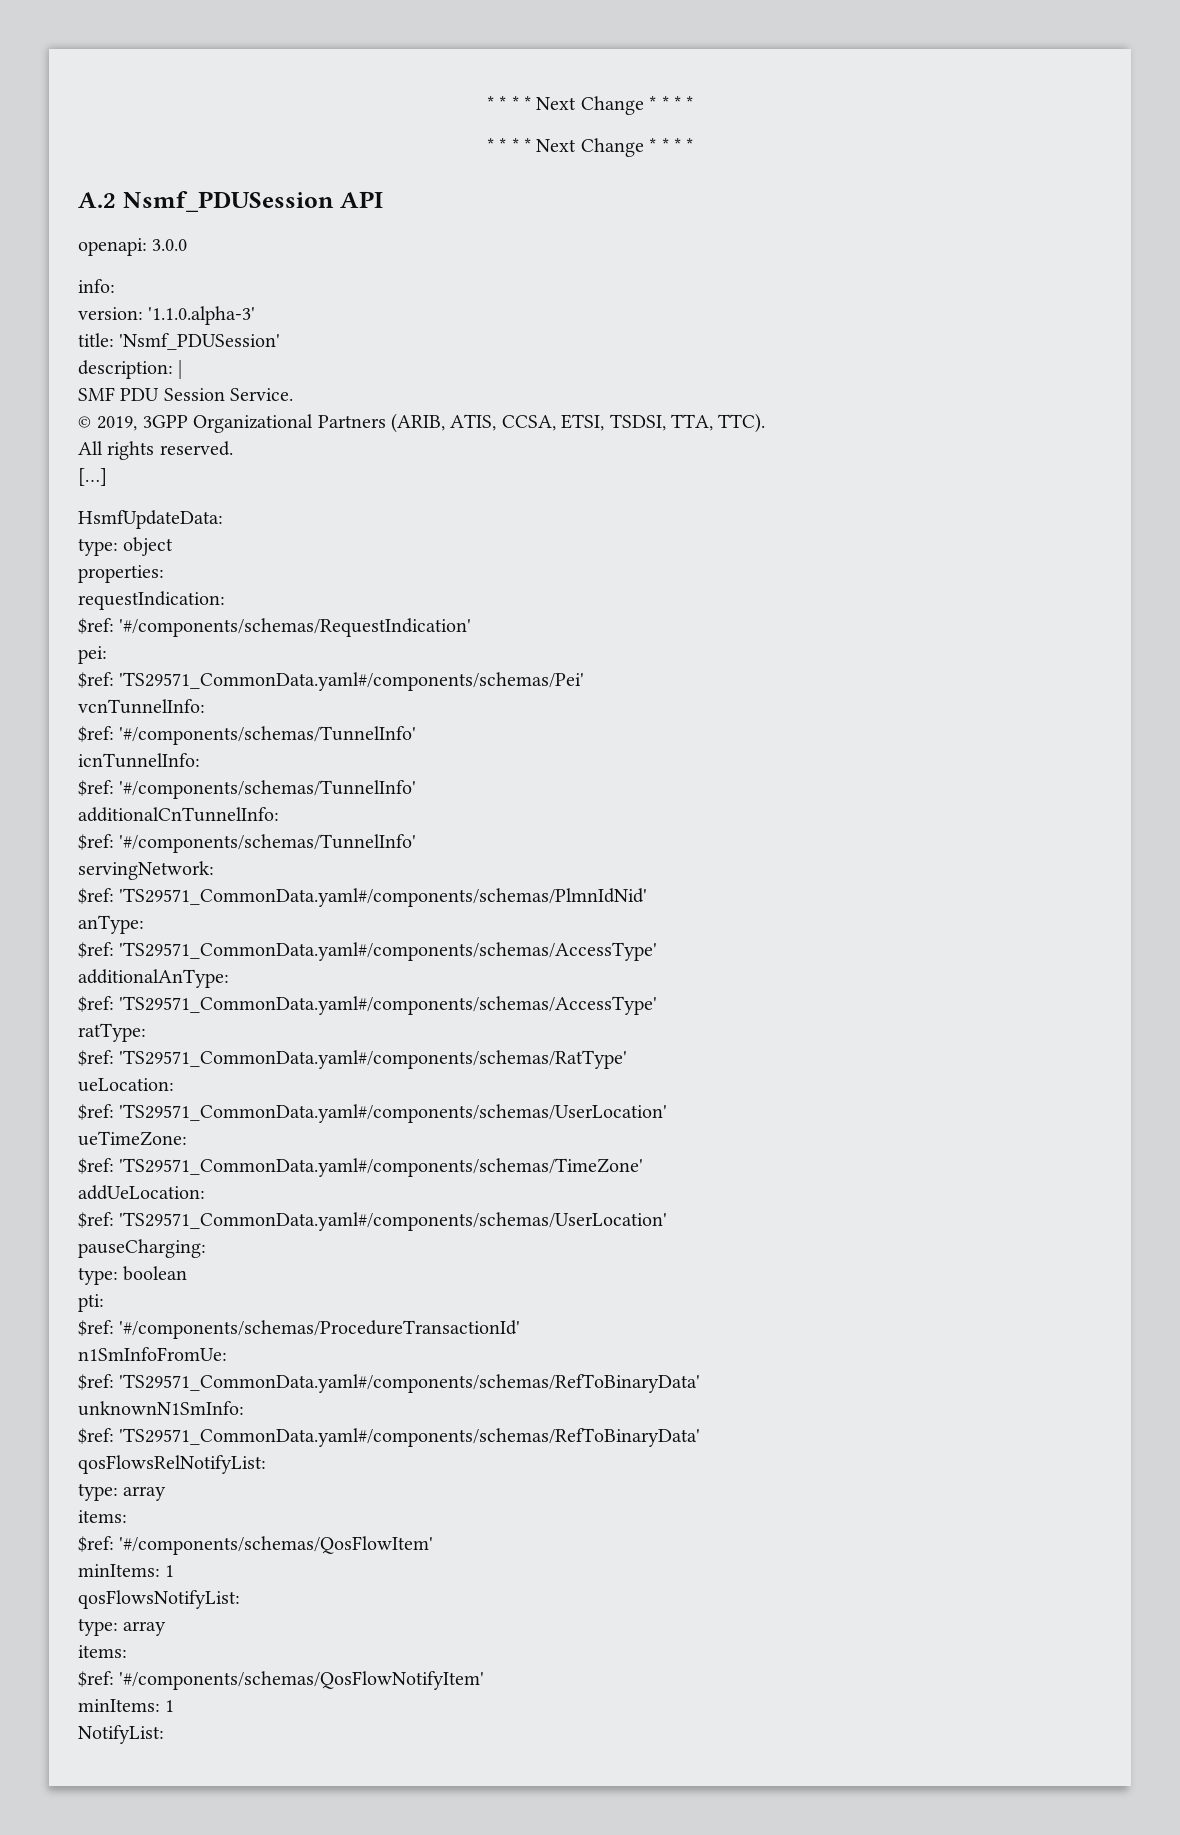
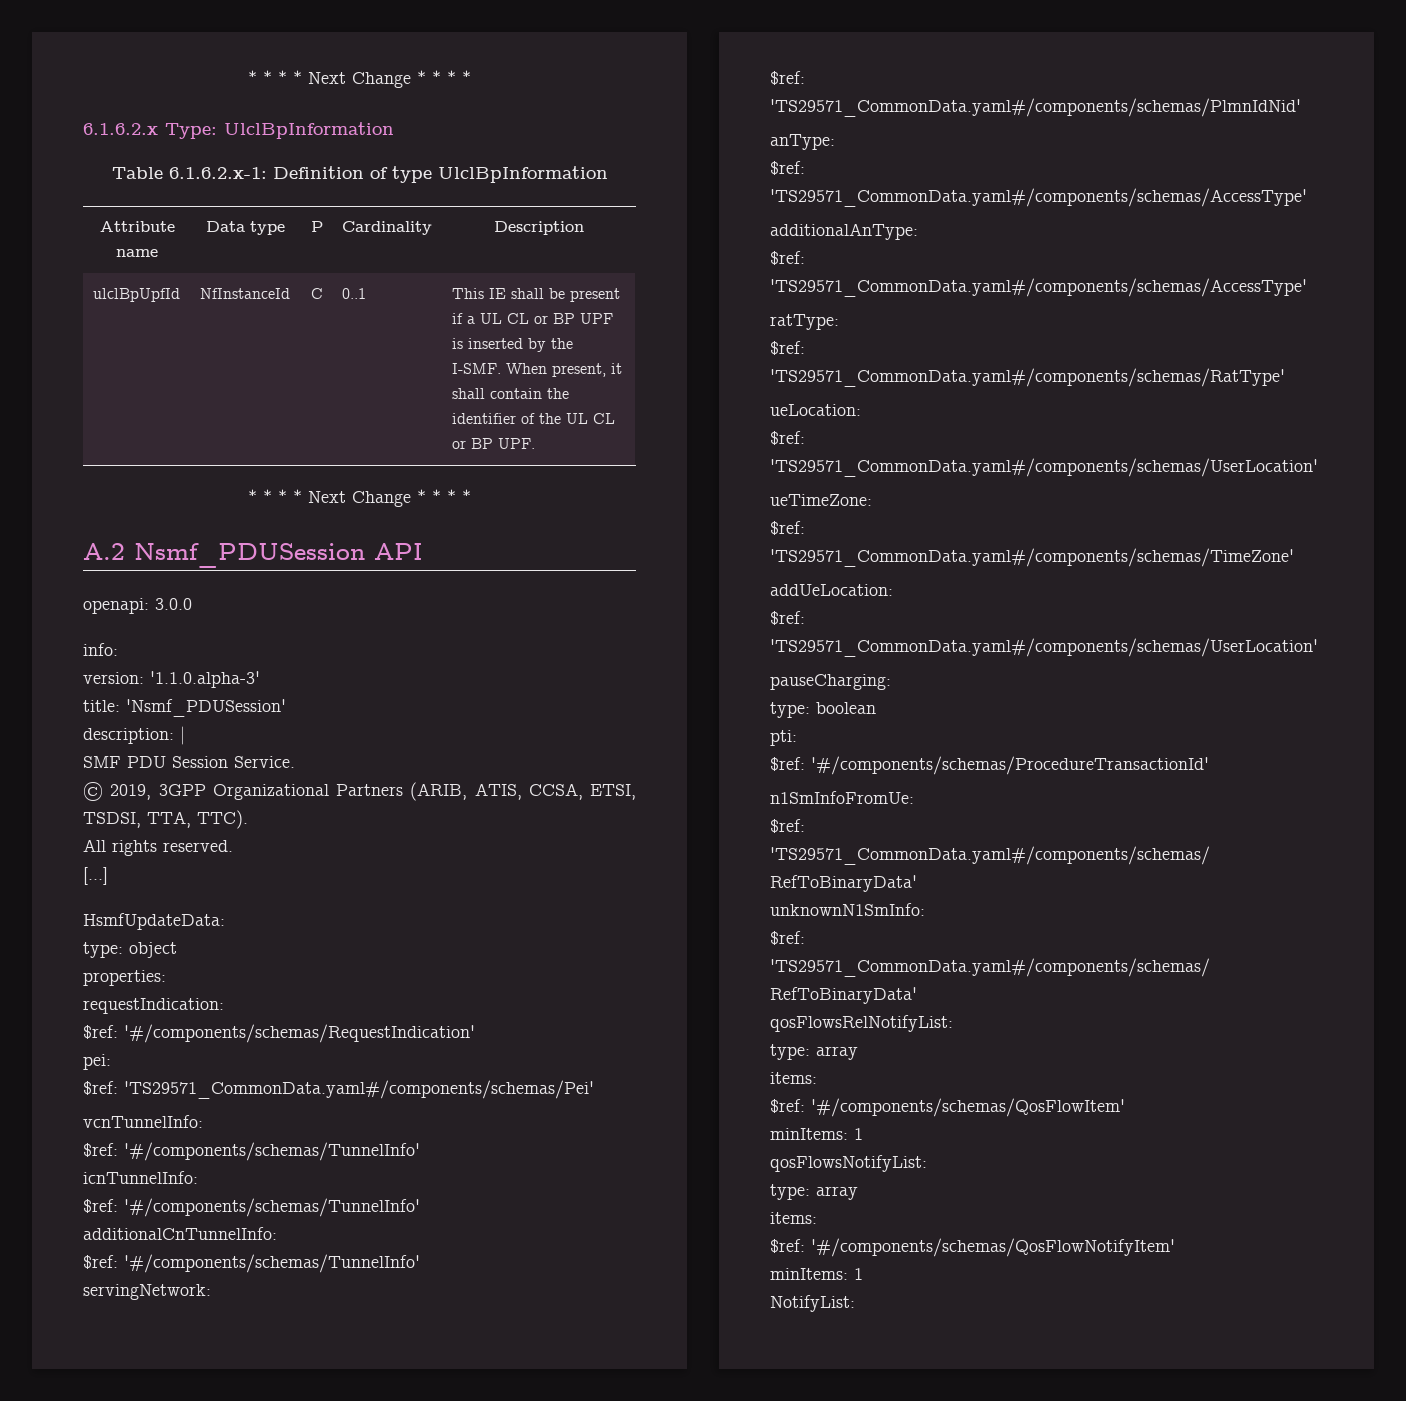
+ 6.1.6.2.x Type: UlclBpInformation
+ Table 6.1.6.2.x-1: Definition of type UlclBpInformation
+ Attribute name | Data type | P | Cardinality | Description
+ ulclBpUpfId | NfInstanceId | C | 0..1 | This IE shall be present if a UL CL or BP UPF is inserted by the I-SMF. When present, it shall contain the identifier of the UL CL or BP UPF.

